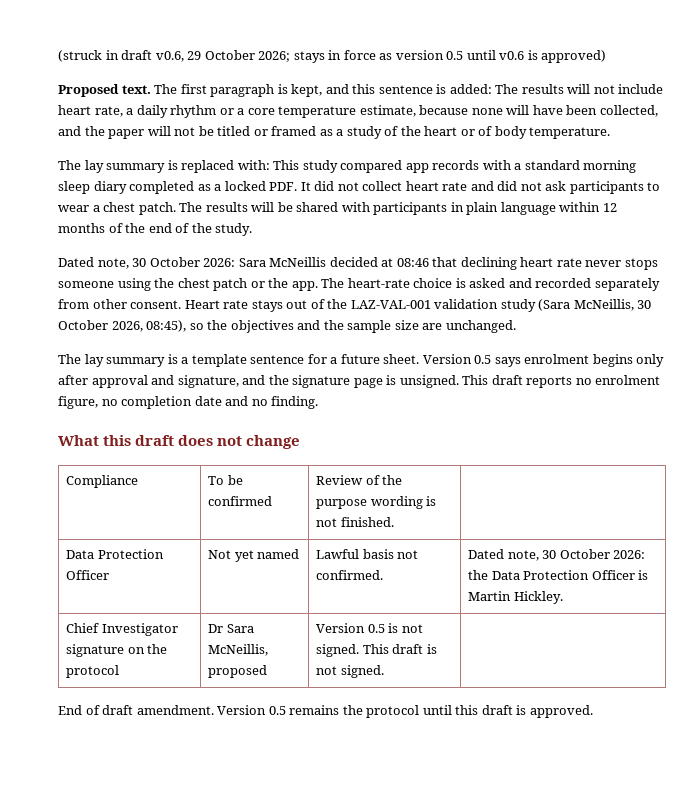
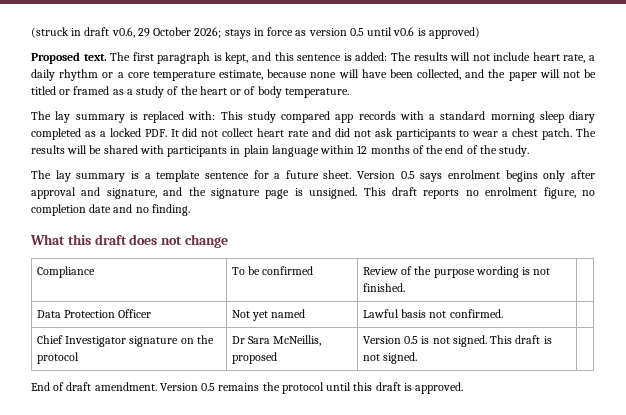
- Dated note, 30 October 2026: Sara McNeillis decided at 08:46 that declining heart rate never stops someone using the chest patch or the app. The heart-rate choice is asked and recorded separately from other consent. Heart rate stays out of the LAZ-VAL-001 validation study (Sara McNeillis, 30 October 2026, 08:45), so the objectives and the sample size are unchanged.
- Data Protection Officer | Not yet named | Lawful basis not confirmed. | Dated note, 30 October 2026: the Data Protection Officer is Martin Hickley.
+ Data Protection Officer | Not yet named | Lawful basis not confirmed. |

